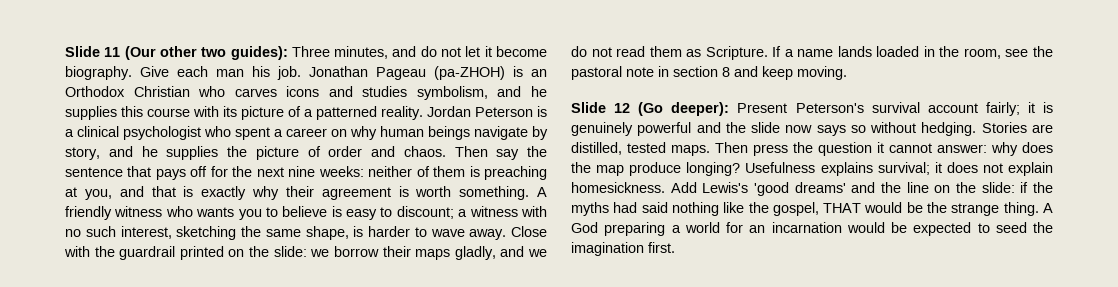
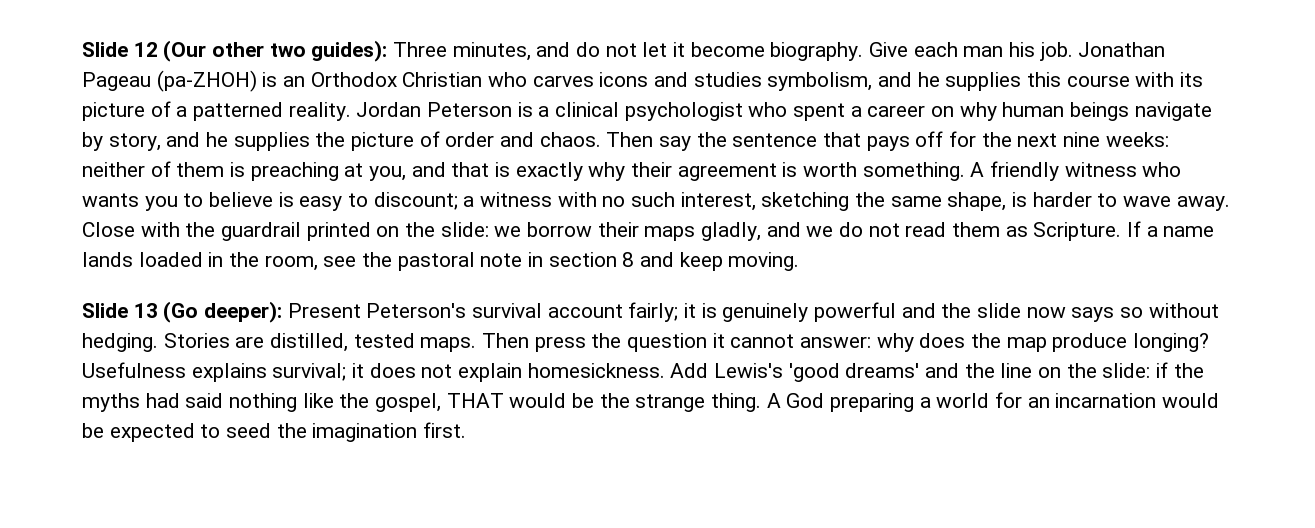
- Slide 11 (Our other two guides): Three minutes, and do not let it become biography.
+ Slide 12 (Our other two guides): Three minutes, and do not let it become biography.
- Slide 12 (Go deeper): Present Peterson's survival account fairly; it is genuinely powerful and the slide now says so without hedging.
+ Slide 13 (Go deeper): Present Peterson's survival account fairly; it is genuinely powerful and the slide now says so without hedging.

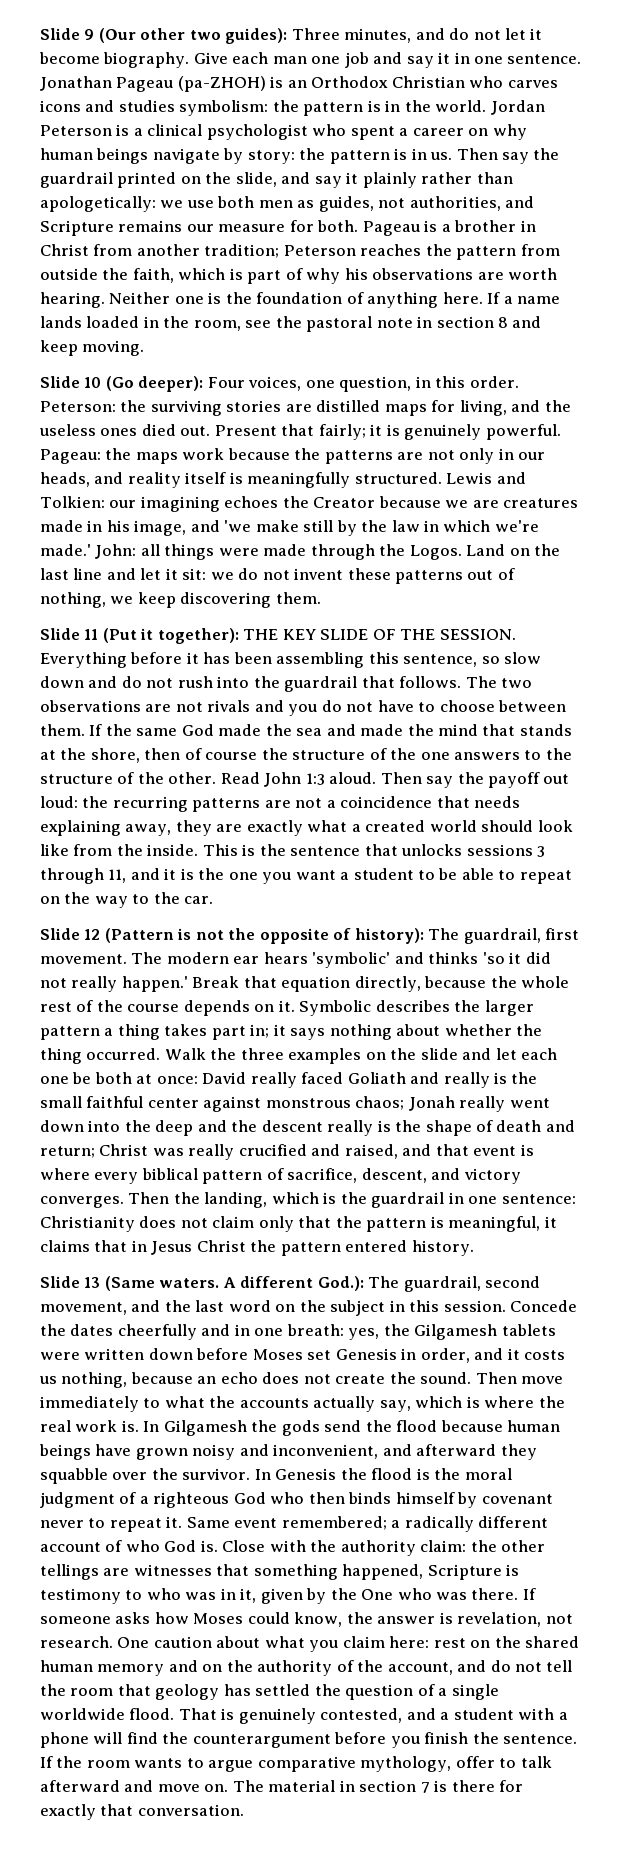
- Slide 12 (Our other two guides): Three minutes, and do not let it become biography.
+ Slide 9 (Our other two guides): Three minutes, and do not let it become biography.
- Give each man his job.
+ Give each man one job and say it in one sentence.
- Jonathan Pageau (pa-ZHOH) is an Orthodox Christian who carves icons and studies symbolism, and he supplies this course with its picture of a patterned reality.
+ Jonathan Pageau (pa-ZHOH) is an Orthodox Christian who carves icons and studies symbolism: the pattern is in the world.
- Jordan Peterson is a clinical psychologist who spent a career on why human beings navigate by story, and he supplies the picture of order and chaos. Then say the sentence that pays off for the next nine weeks: neither of them is preaching at you, and that is exactly why their agreement is worth something. A friendly witness who wants you to believe is easy to discount; a witness with no such interest, sketching the same shape, is harder to wave away. Close with the guardrail printed on the slide: we borrow their maps gladly, and we do not read them as Scripture.
+ Jordan Peterson is a clinical psychologist who spent a career on why human beings navigate by story: the pattern is in us. Then say the guardrail printed on the slide, and say it plainly rather than apologetically: we use both men as guides, not authorities, and Scripture remains our measure for both. Pageau is a brother in Christ from another tradition; Peterson reaches the pattern from outside the faith, which is part of why his observations are worth hearing. Neither one is the foundation of anything here.
- Slide 13 (Go deeper): Present Peterson's survival account fairly; it is genuinely powerful and the slide now says so without hedging. Stories are distilled, tested maps. Then press the question it cannot answer: why does the map produce longing? Usefulness explains survival; it does not explain homesickness. Add Lewis's 'good dreams' and the line on the slide: if the myths had said nothing like the gospel, THAT would be the strange thing. A God preparing a world for an incarnation would be expected to seed the imagination first.
+ Slide 10 (Go deeper): Four voices, one question, in this order. Peterson: the surviving stories are distilled maps for living, and the useless ones died out. Present that fairly; it is genuinely powerful. Pageau: the maps work because the patterns are not only in our heads, and reality itself is meaningfully structured. Lewis and Tolkien: our imagining echoes the Creator because we are creatures made in his image, and 'we make still by the law in which we're made.' John: all things were made through the Logos. Land on the last line and let it sit: we do not invent these patterns out of nothing, we keep discovering them.
+ Slide 11 (Put it together): THE KEY SLIDE OF THE SESSION. Everything before it has been assembling this sentence, so slow down and do not rush into the guardrail that follows. The two observations are not rivals and you do not have to choose between them. If the same God made the sea and made the mind that stands at the shore, then of course the structure of the one answers to the structure of the other. Read John 1:3 aloud. Then say the payoff out loud: the recurring patterns are not a coincidence that needs explaining away, they are exactly what a created world should look like from the inside. This is the sentence that unlocks sessions 3 through 11, and it is the one you want a student to be able to repeat on the way to the car.
+ Slide 12 (Pattern is not the opposite of history): The guardrail, first movement. The modern ear hears 'symbolic' and thinks 'so it did not really happen.' Break that equation directly, because the whole rest of the course depends on it. Symbolic describes the larger pattern a thing takes part in; it says nothing about whether the thing occurred. Walk the three examples on the slide and let each one be both at once: David really faced Goliath and really is the small faithful center against monstrous chaos; Jonah really went down into the deep and the descent really is the shape of death and return; Christ was really crucified and raised, and that event is where every biblical pattern of sacrifice, descent, and victory converges. Then the landing, which is the guardrail in one sentence: Christianity does not claim only that the pattern is meaningful, it claims that in Jesus Christ the pattern entered history.
+ Slide 13 (Same waters. A different God.): The guardrail, second movement, and the last word on the subject in this session. Concede the dates cheerfully and in one breath: yes, the Gilgamesh tablets were written down before Moses set Genesis in order, and it costs us nothing, because an echo does not create the sound. Then move immediately to what the accounts actually say, which is where the real work is. In Gilgamesh the gods send the flood because human beings have grown noisy and inconvenient, and afterward they squabble over the survivor. In Genesis the flood is the moral judgment of a righteous God who then binds himself by covenant never to repeat it. Same event remembered; a radically different account of who God is. Close with the authority claim: the other tellings are witnesses that something happened, Scripture is testimony to who was in it, given by the One who was there. If someone asks how Moses could know, the answer is revelation, not research. One caution about what you claim here: rest on the shared human memory and on the authority of the account, and do not tell the room that geology has settled the question of a single worldwide flood. That is genuinely contested, and a student with a phone will find the counterargument before you finish the sentence. If the room wants to argue comparative mythology, offer to talk afterward and move on. The material in section 7 is there for exactly that conversation.

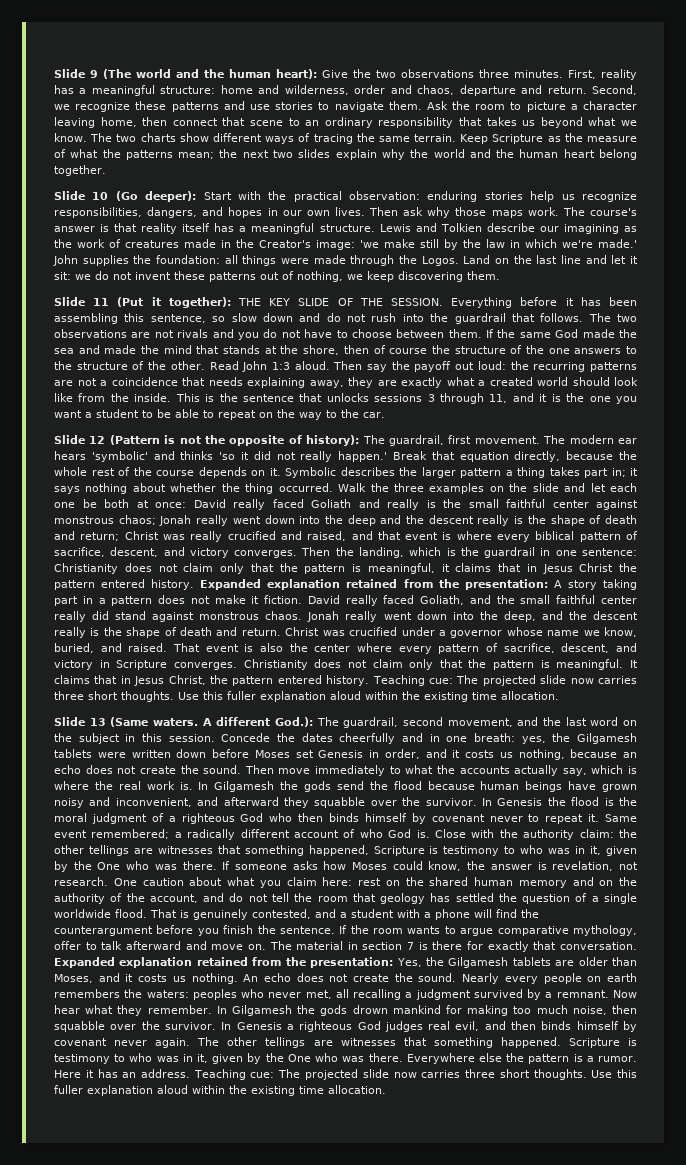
- Slide 9 (Our other two guides): Three minutes, and do not let it become biography. Give each man one job and say it in one sentence. Jonathan Pageau (pa-ZHOH) is an Orthodox Christian who carves icons and studies symbolism: the pattern is in the world. Jordan Peterson is a clinical psychologist who spent a career on why human beings navigate by story: the pattern is in us. Then say the guardrail printed on the slide, and say it plainly rather than apologetically: we use both men as guides, not authorities, and Scripture remains our measure for both. Pageau is a brother in Christ from another tradition; Peterson reaches the pattern from outside the faith, which is part of why his observations are worth hearing. Neither one is the foundation of anything here. If a name lands loaded in the room, see the pastoral note in section 8 and keep moving.
- Slide 10 (Go deeper): Four voices, one question, in this order. Peterson: the surviving stories are distilled maps for living, and the useless ones died out. Present that fairly; it is genuinely powerful. Pageau: the maps work because the patterns are not only in our heads, and reality itself is meaningfully structured. Lewis and Tolkien: our imagining echoes the Creator because we are creatures made in his image, and 'we make still by the law in which we're made.'
+ Slide 9 (The world and the human heart): Give the two observations three minutes. First, reality has a meaningful structure: home and wilderness, order and chaos, departure and return. Second, we recognize these patterns and use stories to navigate them. Ask the room to picture a character leaving home, then connect that scene to an ordinary responsibility that takes us beyond what we know. The two charts show different ways of tracing the same terrain. Keep Scripture as the measure of what the patterns mean; the next two slides explain why the world and the human heart belong together.
+ Slide 10 (Go deeper): Start with the practical observation: enduring stories help us recognize responsibilities, dangers, and hopes in our own lives. Then ask why those maps work. The course's answer is that reality itself has a meaningful structure. Lewis and Tolkien describe our imagining as the work of creatures made in the Creator's image: 'we make still by the law in which we're made.'
- John: all things were made through the Logos.
+ John supplies the foundation: all things were made through the Logos.
+ Expanded explanation retained from the presentation: A story taking part in a pattern does not make it fiction. David really faced Goliath, and the small faithful center really did stand against monstrous chaos. Jonah really went down into the deep, and the descent really is the shape of death and return. Christ was crucified under a governor whose name we know, buried, and raised. That event is also the center where every pattern of sacrifice, descent, and victory in Scripture converges. Christianity does not claim only that the pattern is meaningful. It claims that in Jesus Christ, the pattern entered history. Teaching cue: The projected slide now carries three short thoughts. Use this fuller explanation aloud within the existing time allocation.
+ Expanded explanation retained from the presentation: Yes, the Gilgamesh tablets are older than Moses, and it costs us nothing. An echo does not create the sound. Nearly every people on earth remembers the waters: peoples who never met, all recalling a judgment survived by a remnant. Now hear what they remember. In Gilgamesh the gods drown mankind for making too much noise, then squabble over the survivor. In Genesis a righteous God judges real evil, and then binds himself by covenant never again. The other tellings are witnesses that something happened. Scripture is testimony to who was in it, given by the One who was there. Everywhere else the pattern is a rumor. Here it has an address. Teaching cue: The projected slide now carries three short thoughts. Use this fuller explanation aloud within the existing time allocation.

